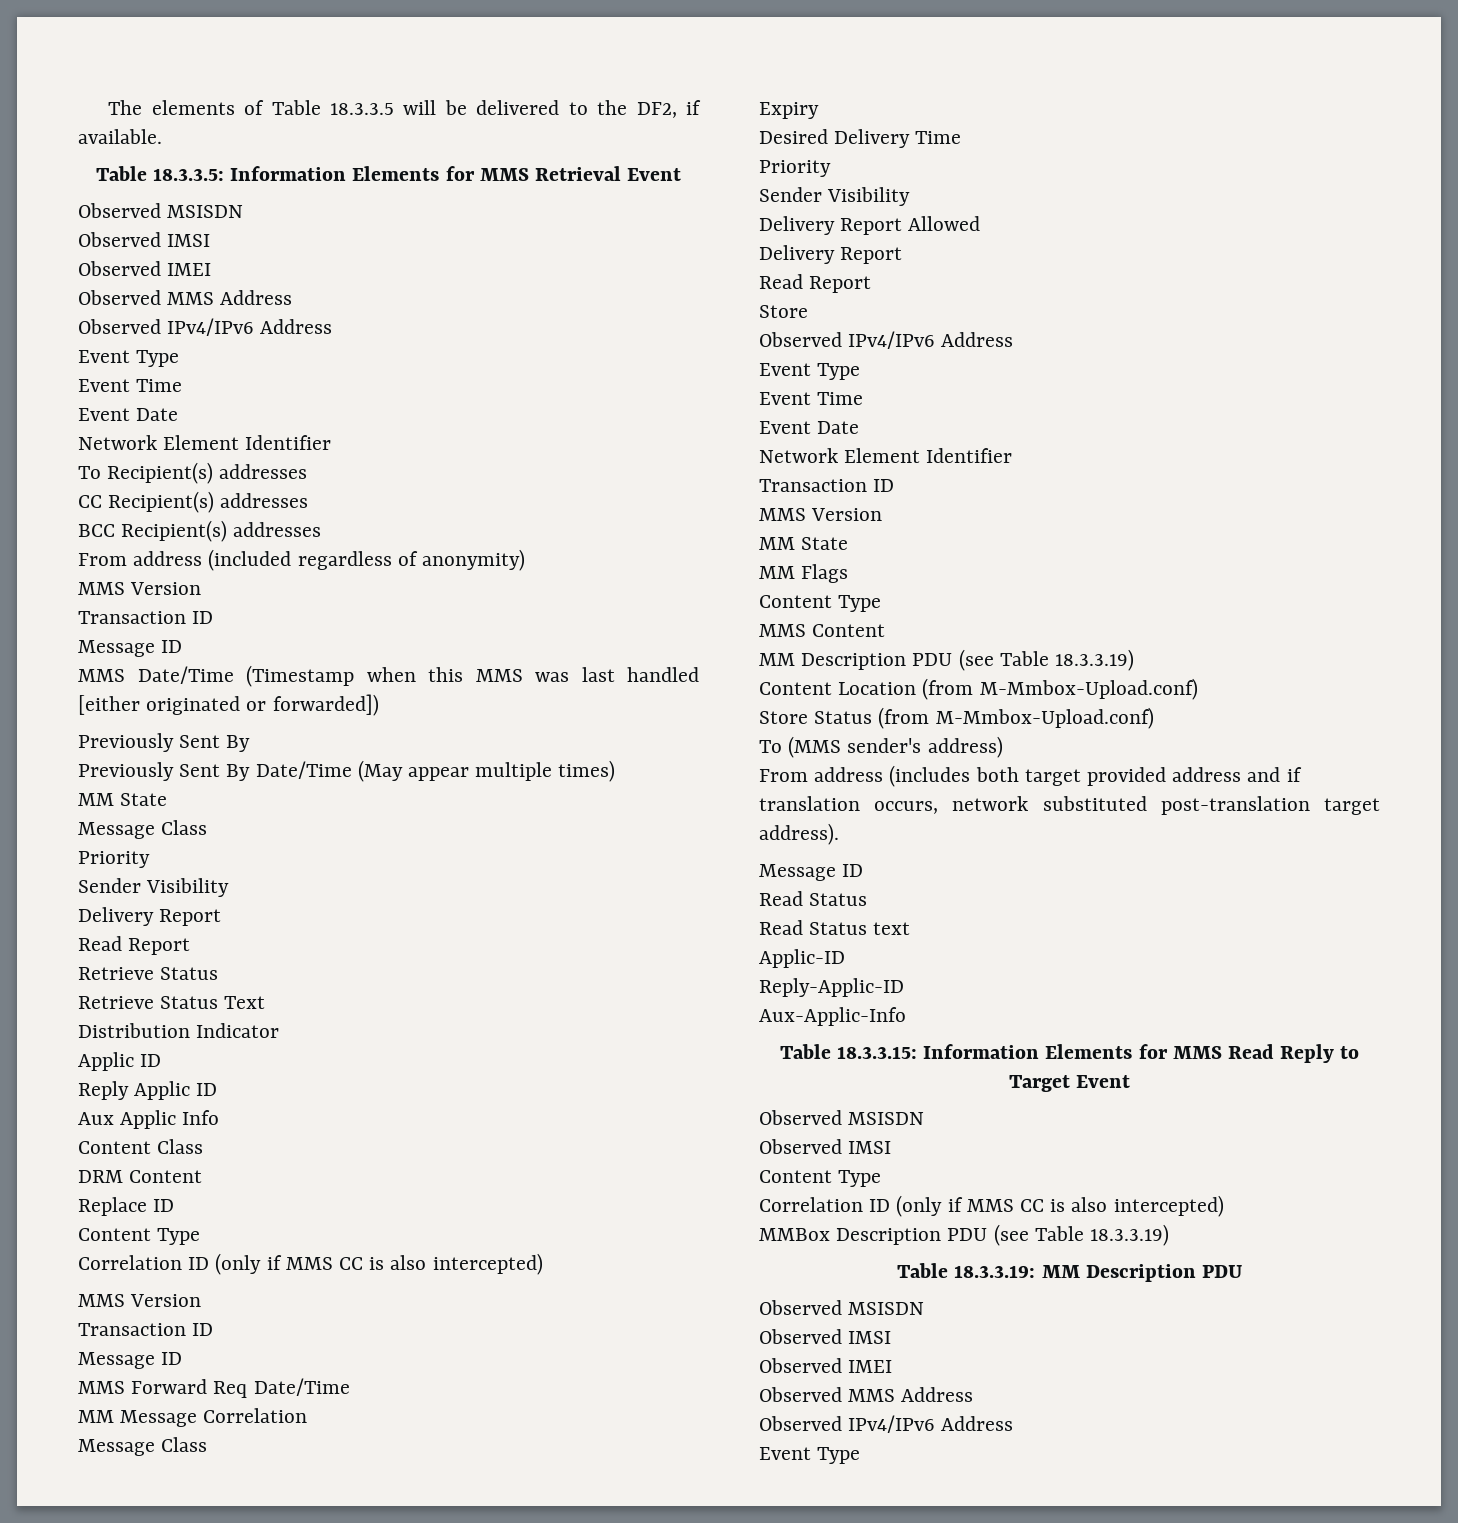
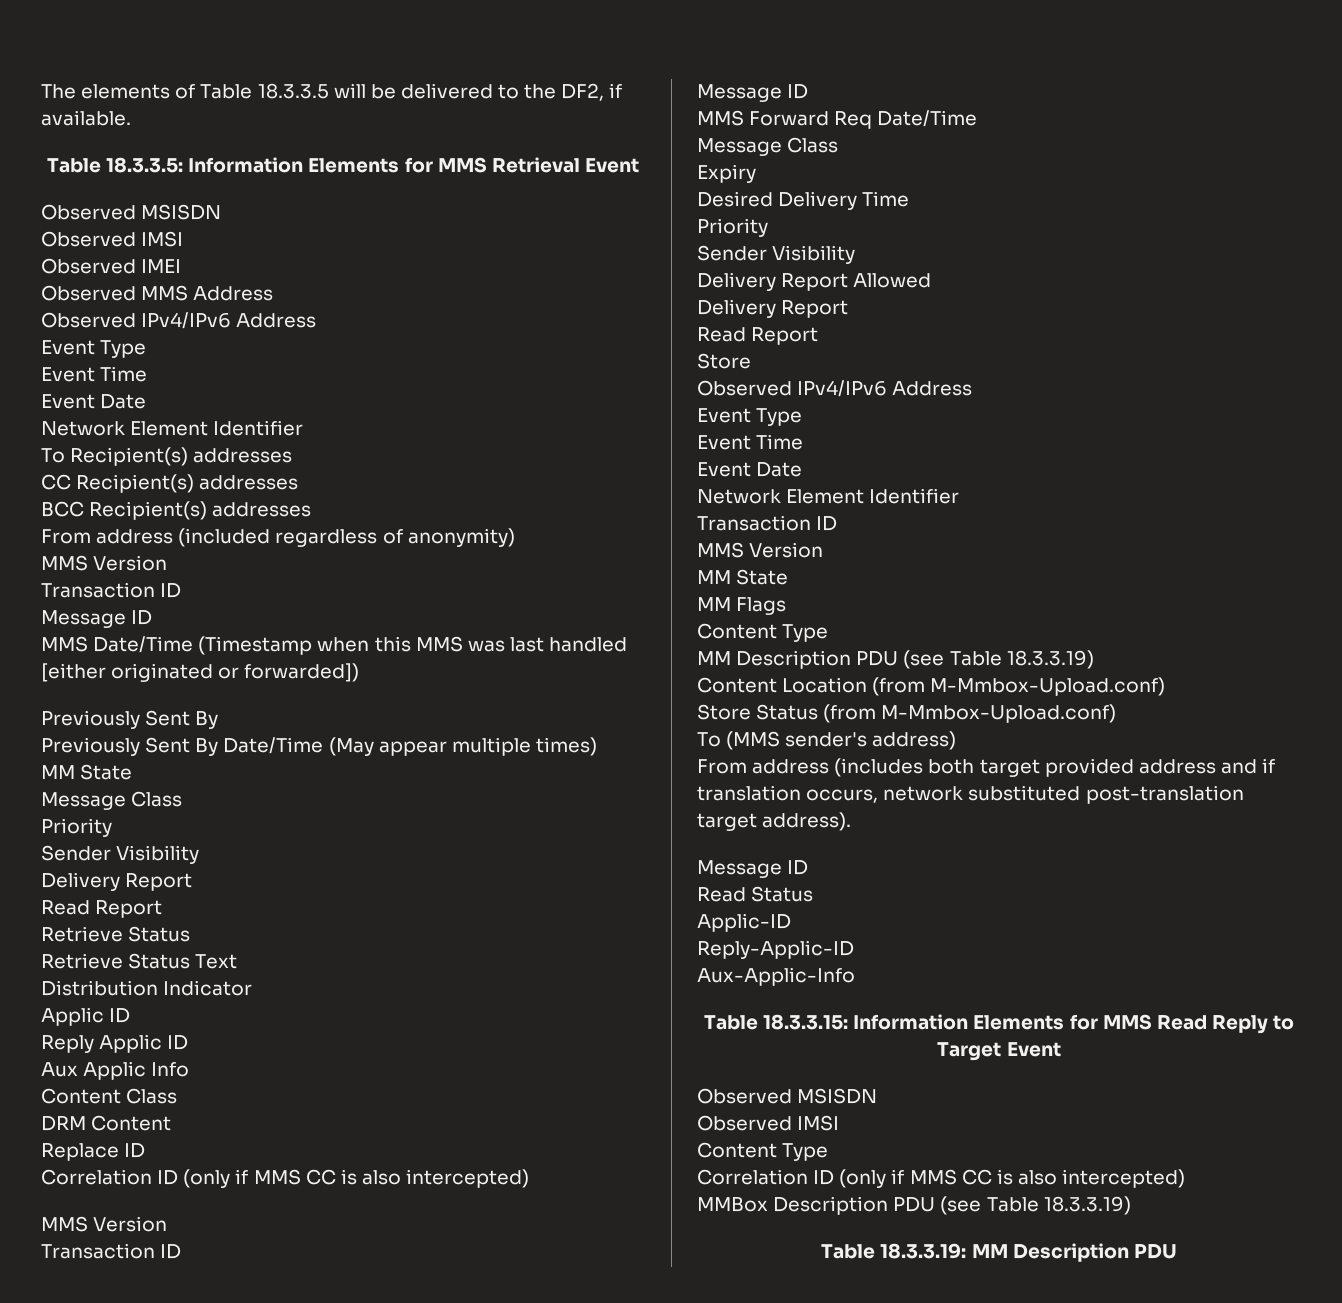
  Replace ID
- Content Type
- MM Message Correlation
- MMS Content
- Read Status text
  Table 18.3.3.19: MM Description PDU
- Observed MSISDN
- Observed IMSI
- Observed IMEI
- Observed MMS Address
- Observed IPv4/IPv6 Address
- Event Type

